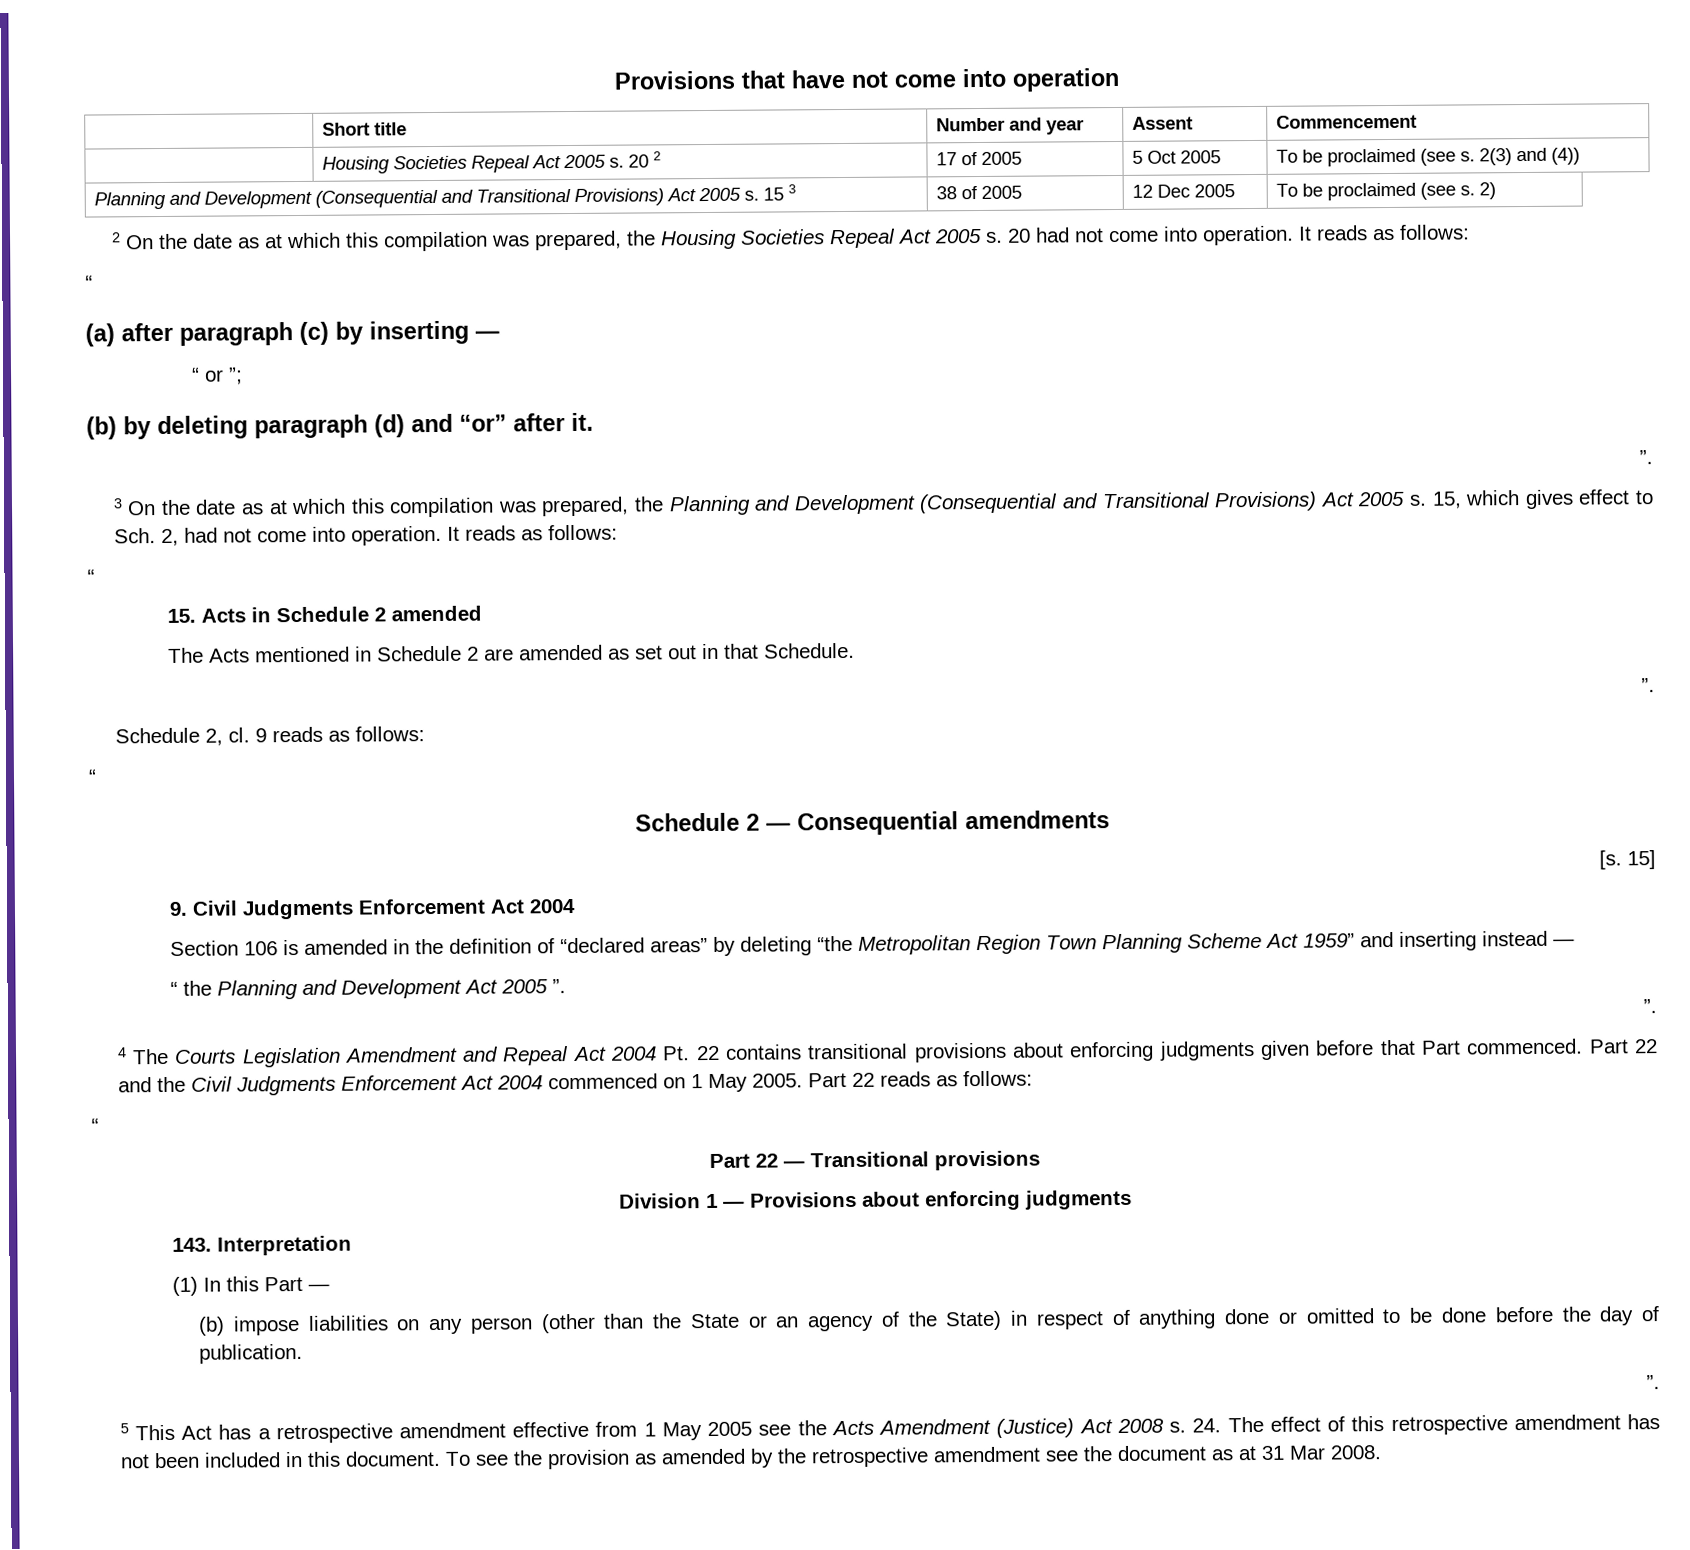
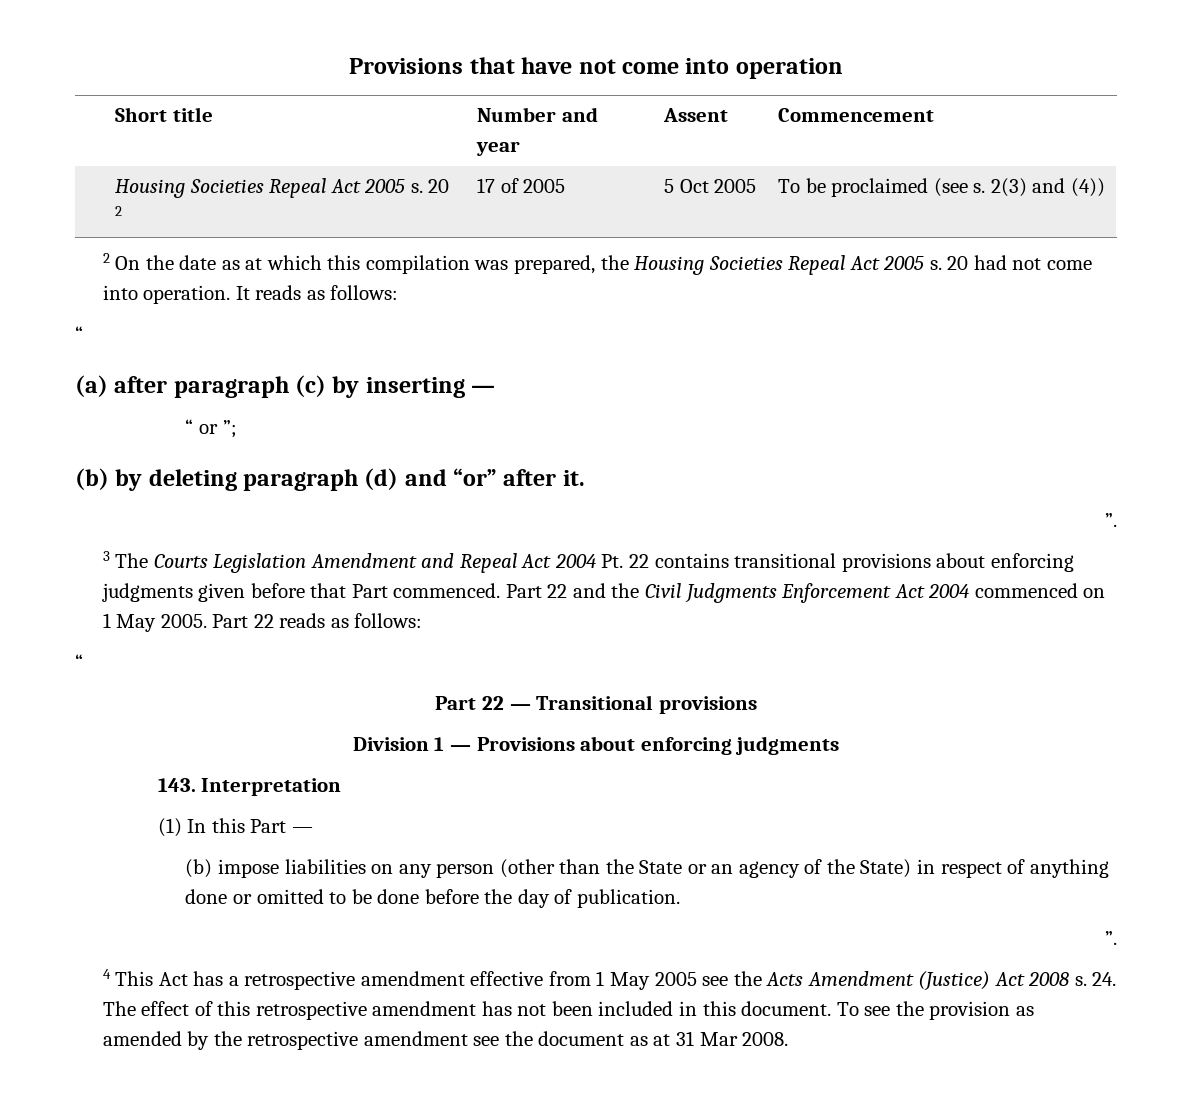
- Planning and Development (Consequential and Transitional Provisions) Act 2005 s. 15 3 | 38 of 2005 | 12 Dec 2005 | To be proclaimed (see s. 2)
- 3 On the date as at which this compilation was prepared, the Planning and Development (Consequential and Transitional Provisions) Act 2005 s. 15, which gives effect to Sch. 2, had not come into operation. It reads as follows:
- “
- 15. Acts in Schedule 2 amended
- The Acts mentioned in Schedule 2 are amended as set out in that Schedule.
- ”.
- Schedule 2, cl. 9 reads as follows:
- “
- Schedule 2 — Consequential amendments
- [s. 15]
- 9. Civil Judgments Enforcement Act 2004
- Section 106 is amended in the definition of “declared areas” by deleting “the Metropolitan Region Town Planning Scheme Act 1959” and inserting instead —
- “ the Planning and Development Act 2005 ”.
- ”.
- 4 The Courts Legislation Amendment and Repeal Act 2004 Pt. 22 contains transitional provisions about enforcing judgments given before that Part commenced.
+ 3 The Courts Legislation Amendment and Repeal Act 2004 Pt. 22 contains transitional provisions about enforcing judgments given before that Part commenced.
- 5 This Act has a retrospective amendment effective from 1 May 2005 see the Acts Amendment (Justice) Act 2008 s.
+ 4 This Act has a retrospective amendment effective from 1 May 2005 see the Acts Amendment (Justice) Act 2008 s.

